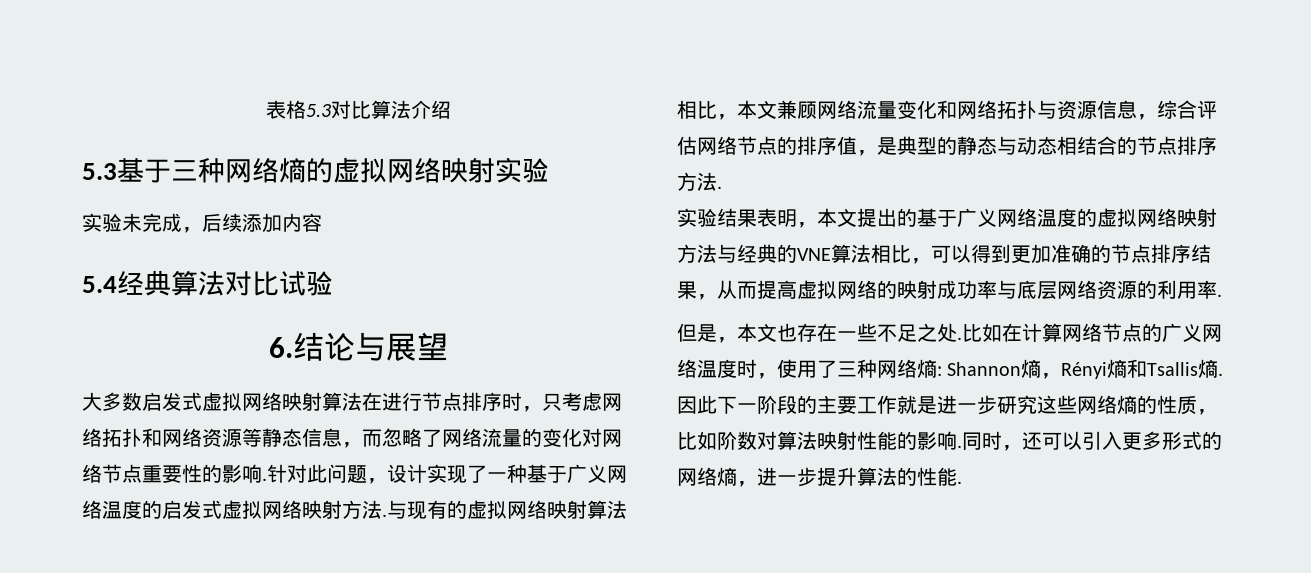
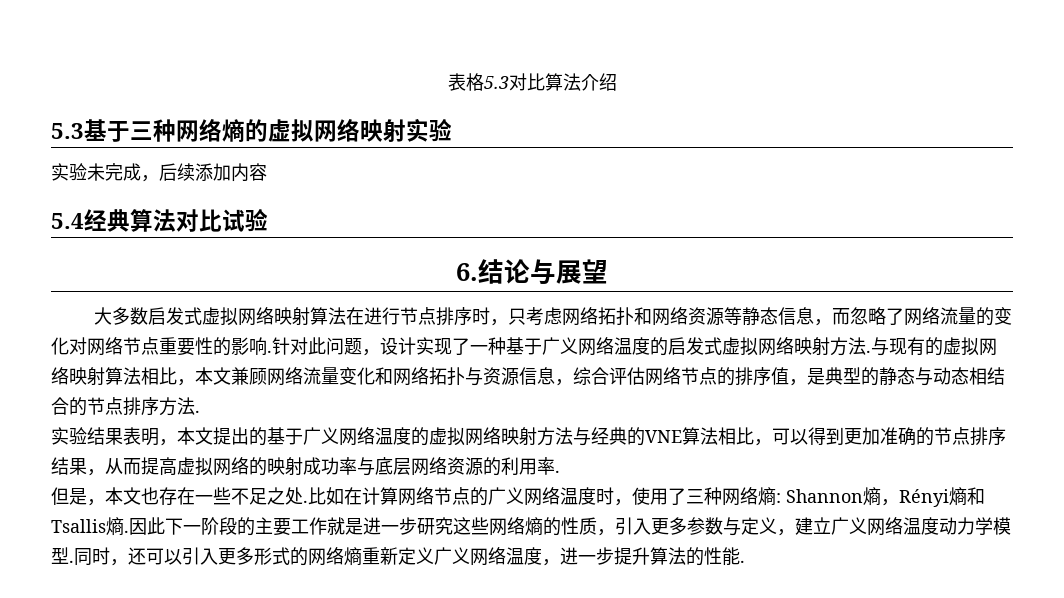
- 因此下一阶段的主要工作就是进一步研究这些网络熵的性质，比如阶数对算法映射性能的影响.
+ 因此下一阶段的主要工作就是进一步研究这些网络熵的性质，引入更多参数与定义，建立广义网络温度动力学模型.
- 同时，还可以引入更多形式的网络熵，进一步提升算法的性能.
+ 同时，还可以引入更多形式的网络熵重新定义广义网络温度，进一步提升算法的性能.

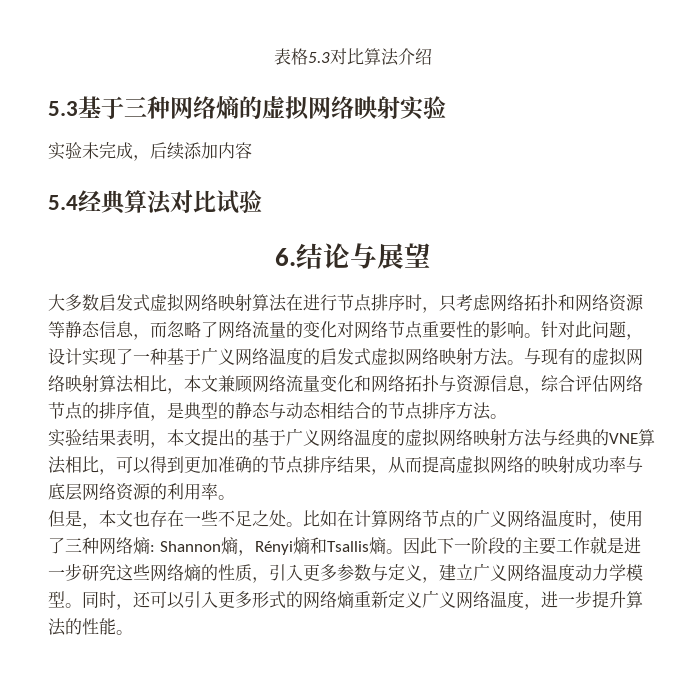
- 大多数启发式虚拟网络映射算法在进行节点排序时，只考虑网络拓扑和网络资源等静态信息，而忽略了网络流量的变化对网络节点重要性的影响.
+ 大多数启发式虚拟网络映射算法在进行节点排序时，只考虑网络拓扑和网络资源等静态信息，而忽略了网络流量的变化对网络节点重要性的影响。
- 针对此问题，设计实现了一种基于广义网络温度的启发式虚拟网络映射方法.
+ 针对此问题，设计实现了一种基于广义网络温度的启发式虚拟网络映射方法。
- 与现有的虚拟网络映射算法相比，本文兼顾网络流量变化和网络拓扑与资源信息，综合评估网络节点的排序值，是典型的静态与动态相结合的节点排序方法.
+ 与现有的虚拟网络映射算法相比，本文兼顾网络流量变化和网络拓扑与资源信息，综合评估网络节点的排序值，是典型的静态与动态相结合的节点排序方法。
- 实验结果表明，本文提出的基于广义网络温度的虚拟网络映射方法与经典的VNE算法相比，可以得到更加准确的节点排序结果，从而提高虚拟网络的映射成功率与底层网络资源的利用率.
+ 实验结果表明，本文提出的基于广义网络温度的虚拟网络映射方法与经典的VNE算法相比，可以得到更加准确的节点排序结果，从而提高虚拟网络的映射成功率与底层网络资源的利用率。
- 但是，本文也存在一些不足之处.
+ 但是，本文也存在一些不足之处。
- 比如在计算网络节点的广义网络温度时，使用了三种网络熵: Shannon熵，Rényi熵和Tsallis熵.
+ 比如在计算网络节点的广义网络温度时，使用了三种网络熵: Shannon熵，Rényi熵和Tsallis熵。
- 因此下一阶段的主要工作就是进一步研究这些网络熵的性质，引入更多参数与定义，建立广义网络温度动力学模型.
+ 因此下一阶段的主要工作就是进一步研究这些网络熵的性质，引入更多参数与定义，建立广义网络温度动力学模型。
- 同时，还可以引入更多形式的网络熵重新定义广义网络温度，进一步提升算法的性能.
+ 同时，还可以引入更多形式的网络熵重新定义广义网络温度，进一步提升算法的性能。

